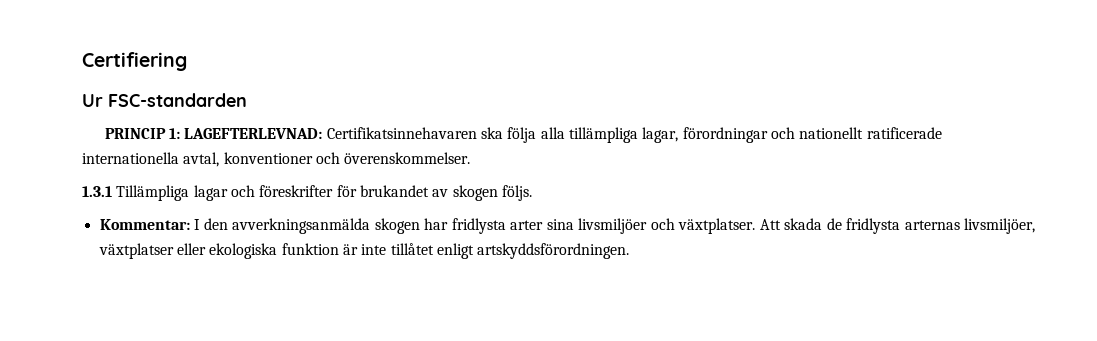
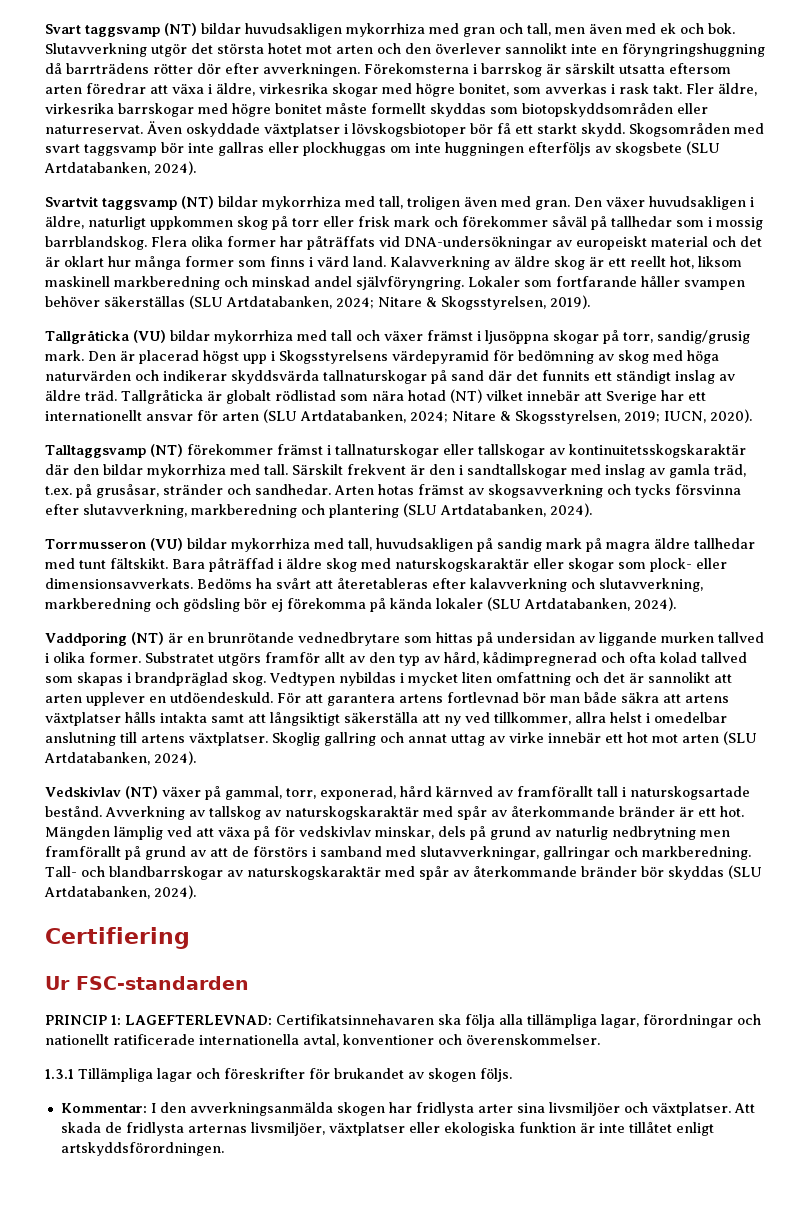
+ Svart taggsvamp (NT) bildar huvudsakligen mykorrhiza med gran och tall, men även med ek och bok. Slutavverkning utgör det största hotet mot arten och den överlever sannolikt inte en föryngringshuggning då barrträdens rötter dör efter avverkningen. Förekomsterna i barrskog är särskilt utsatta eftersom arten föredrar att växa i äldre, virkesrika skogar med högre bonitet, som avverkas i rask takt. Fler äldre, virkesrika barrskogar med högre bonitet måste formellt skyddas som biotopskyddsområden eller naturreservat. Även oskyddade växtplatser i lövskogsbiotoper bör få ett starkt skydd. Skogsområden med svart taggsvamp bör inte gallras eller plockhuggas om inte huggningen efterföljs av skogsbete (SLU Artdatabanken, 2024).
+ Svartvit taggsvamp (NT) bildar mykorrhiza med tall, troligen även med gran. Den växer huvudsakligen i äldre, naturligt uppkommen skog på torr eller frisk mark och förekommer såväl på tallhedar som i mossig barrblandskog. Flera olika former har påträffats vid DNA-undersökningar av europeiskt material och det är oklart hur många former som finns i värd land. Kalavverkning av äldre skog är ett reellt hot, liksom maskinell markberedning och minskad andel självföryngring. Lokaler som fortfarande håller svampen behöver säkerställas (SLU Artdatabanken, 2024; Nitare & Skogsstyrelsen, 2019).
+ Tallgråticka (VU) bildar mykorrhiza med tall och växer främst i ljusöppna skogar på torr, sandig/grusig mark. Den är placerad högst upp i Skogsstyrelsens värdepyramid för bedömning av skog med höga naturvärden och indikerar skyddsvärda tallnaturskogar på sand där det funnits ett ständigt inslag av äldre träd. Tallgråticka är globalt rödlistad som nära hotad (NT) vilket innebär att Sverige har ett internationellt ansvar för arten (SLU Artdatabanken, 2024; Nitare & Skogsstyrelsen, 2019; IUCN, 2020).
+ Talltaggsvamp (NT) förekommer främst i tallnaturskogar eller tallskogar av kontinuitetsskogskaraktär där den bildar mykorrhiza med tall. Särskilt frekvent är den i sandtallskogar med inslag av gamla träd, t.ex. på grusåsar, stränder och sandhedar. Arten hotas främst av skogsavverkning och tycks försvinna efter slutavverkning, markberedning och plantering (SLU Artdatabanken, 2024).
+ Torrmusseron (VU) bildar mykorrhiza med tall, huvudsakligen på sandig mark på magra äldre tallhedar med tunt fältskikt. Bara påträffad i äldre skog med naturskogskaraktär eller skogar som plock- eller dimensionsavverkats. Bedöms ha svårt att återetableras efter kalavverkning och slutavverkning, markberedning och gödsling bör ej förekomma på kända lokaler (SLU Artdatabanken, 2024).
+ Vaddporing (NT) är en brunrötande vednedbrytare som hittas på undersidan av liggande murken tallved i olika former. Substratet utgörs framför allt av den typ av hård, kådimpregnerad och ofta kolad tallved som skapas i brandpräglad skog. Vedtypen nybildas i mycket liten omfattning och det är sannolikt att arten upplever en utdöendeskuld. För att garantera artens fortlevnad bör man både säkra att artens växtplatser hålls intakta samt att långsiktigt säkerställa att ny ved tillkommer, allra helst i omedelbar anslutning till artens växtplatser. Skoglig gallring och annat uttag av virke innebär ett hot mot arten (SLU Artdatabanken, 2024).
+ Vedskivlav (NT) växer på gammal, torr, exponerad, hård kärnved av framförallt tall i naturskogsartade bestånd. Avverkning av tallskog av naturskogskaraktär med spår av återkommande bränder är ett hot. Mängden lämplig ved att växa på för vedskivlav minskar, dels på grund av naturlig nedbrytning men framförallt på grund av att de förstörs i samband med slutavverkningar, gallringar och markberedning. Tall- och blandbarrskogar av naturskogskaraktär med spår av återkommande bränder bör skyddas (SLU Artdatabanken, 2024).

